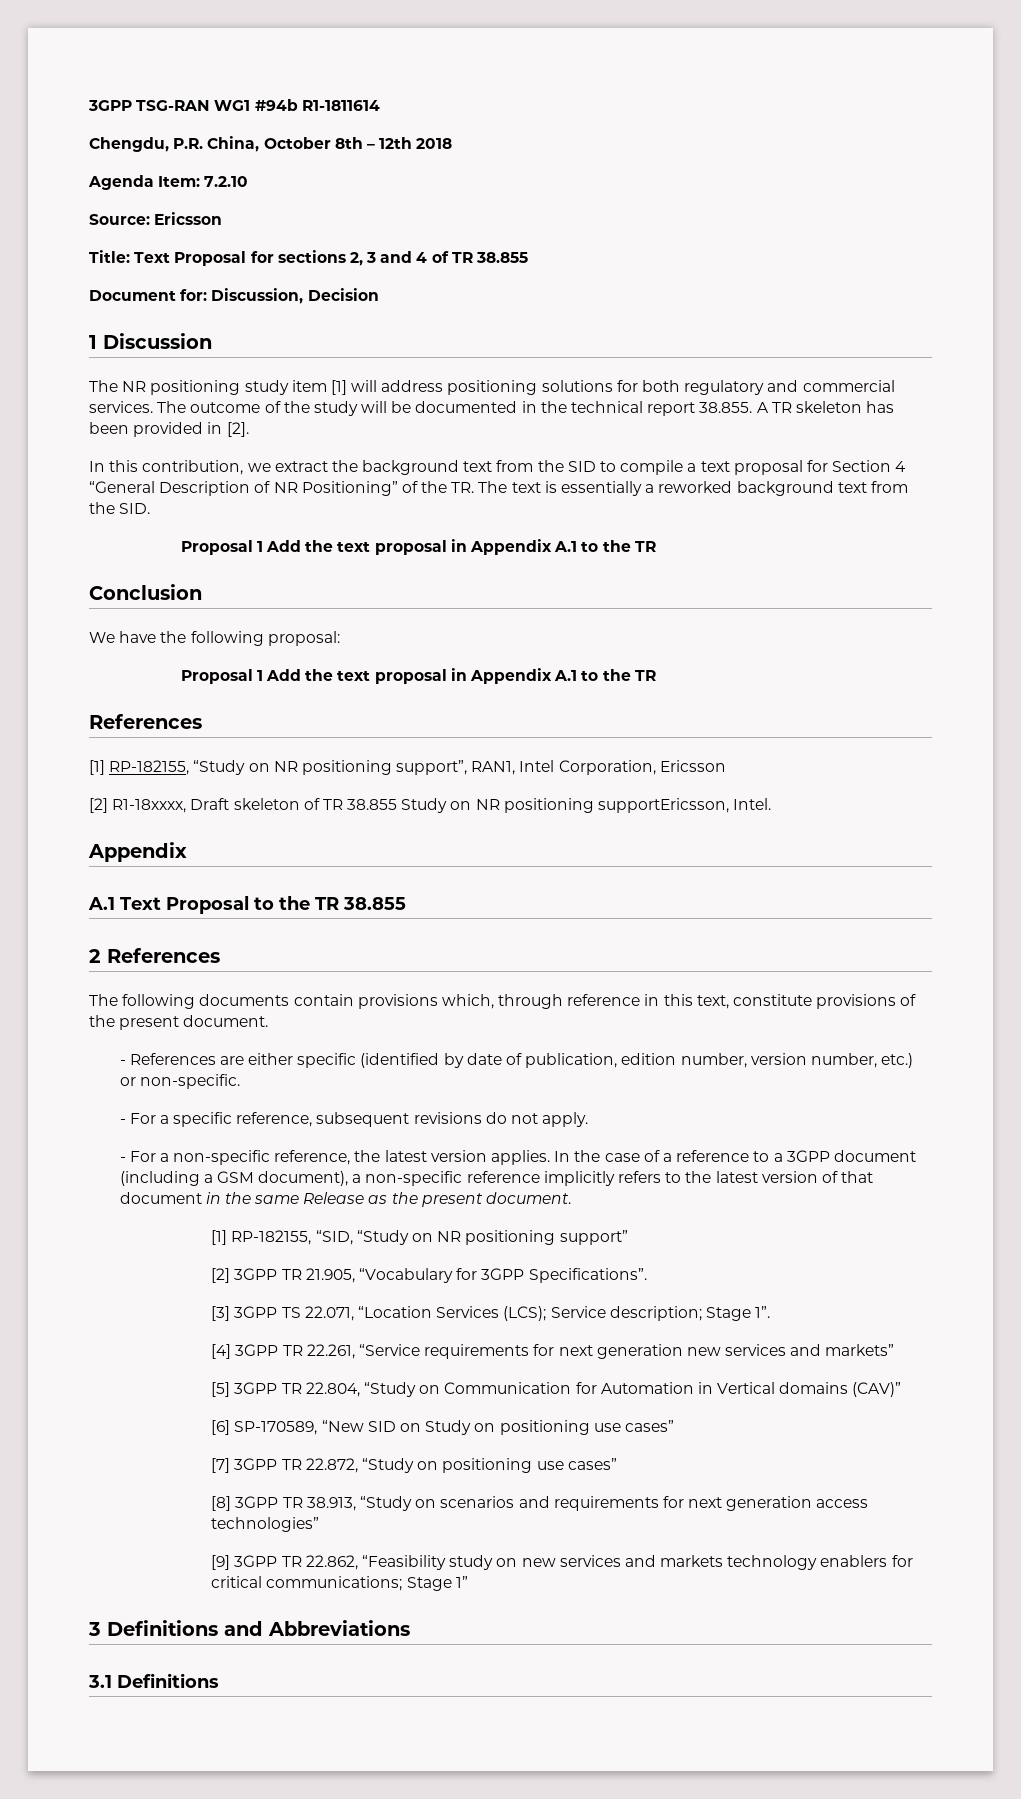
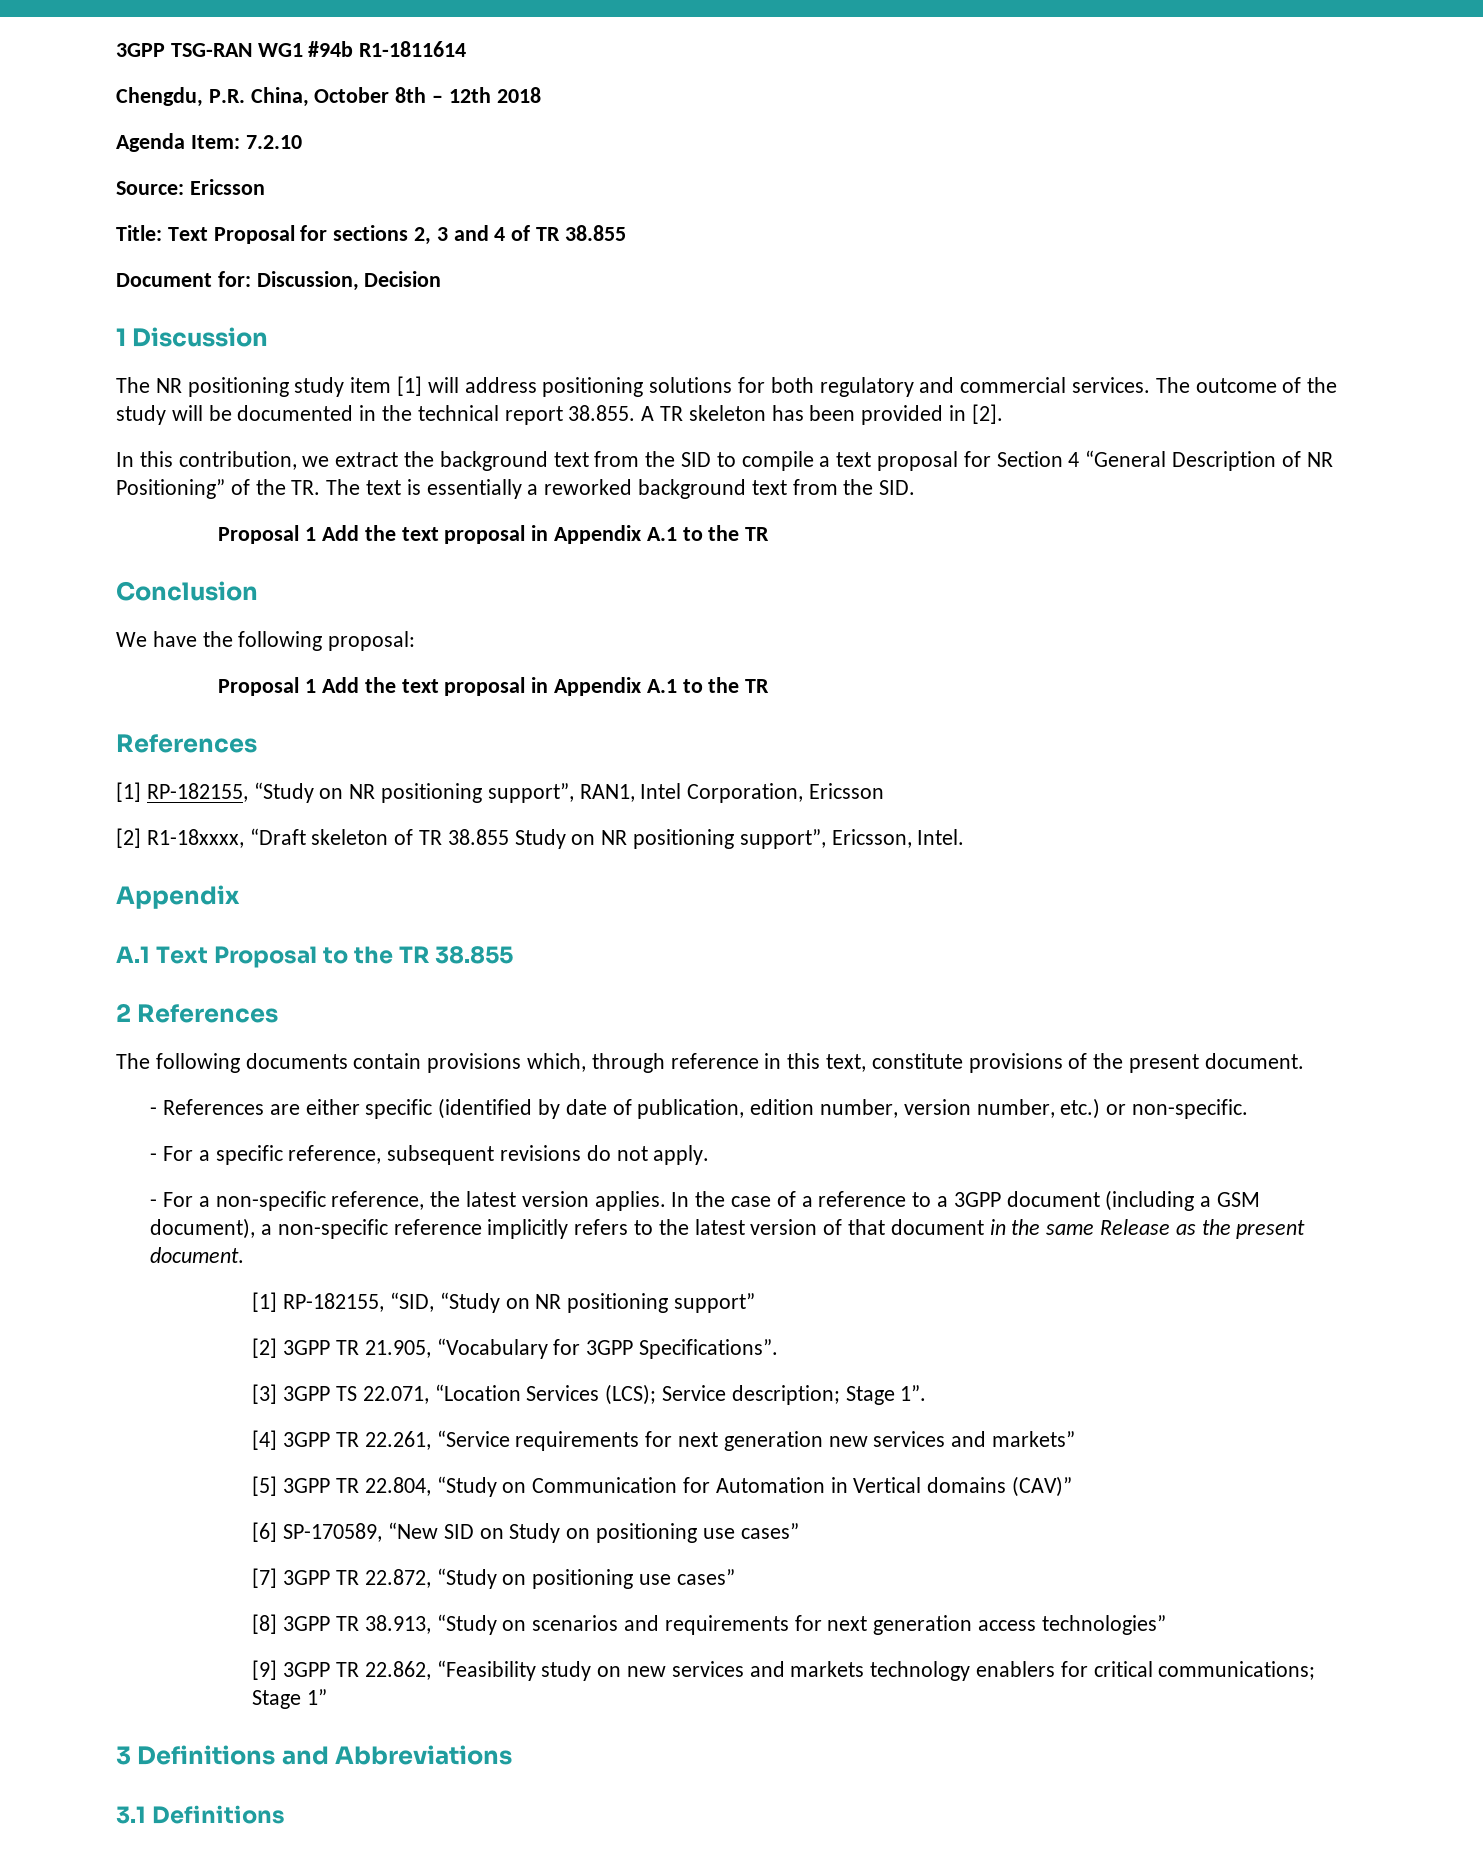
- [2] R1-18xxxx, Draft skeleton of TR 38.855 Study on NR positioning supportEricsson, Intel.
+ [2] R1-18xxxx, “Draft skeleton of TR 38.855 Study on NR positioning support”, Ericsson, Intel.

